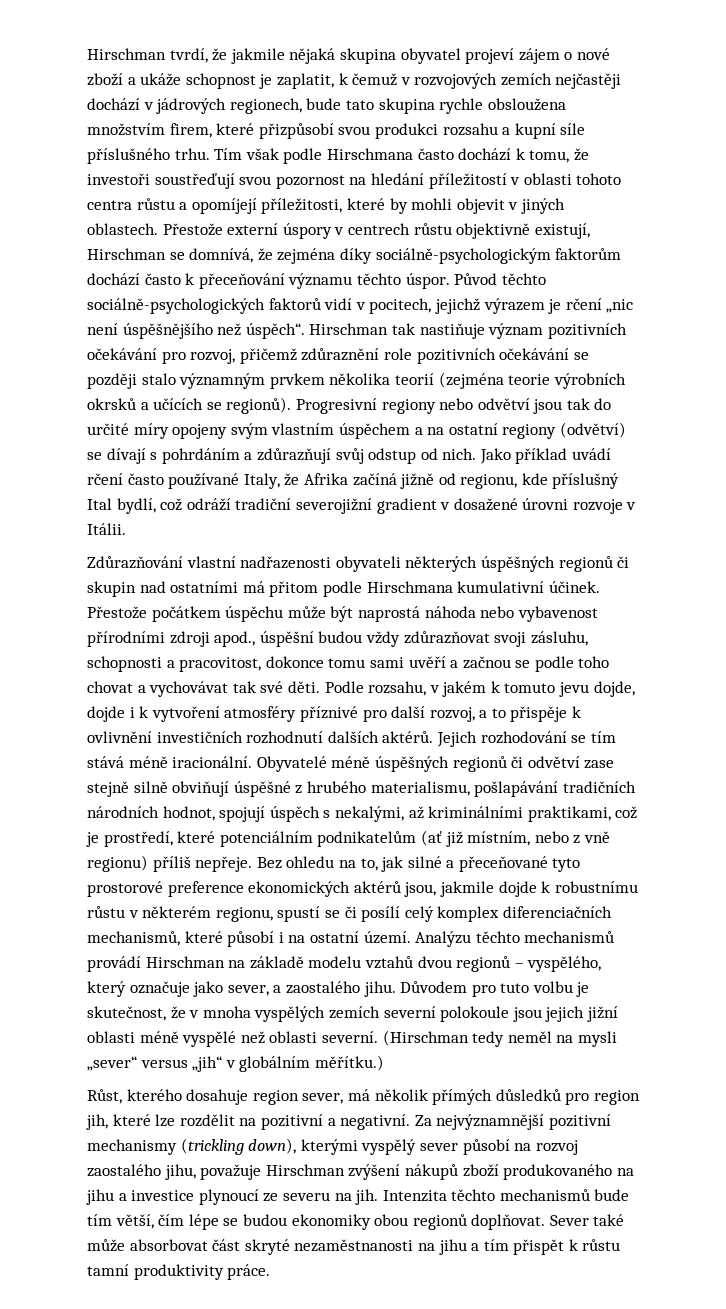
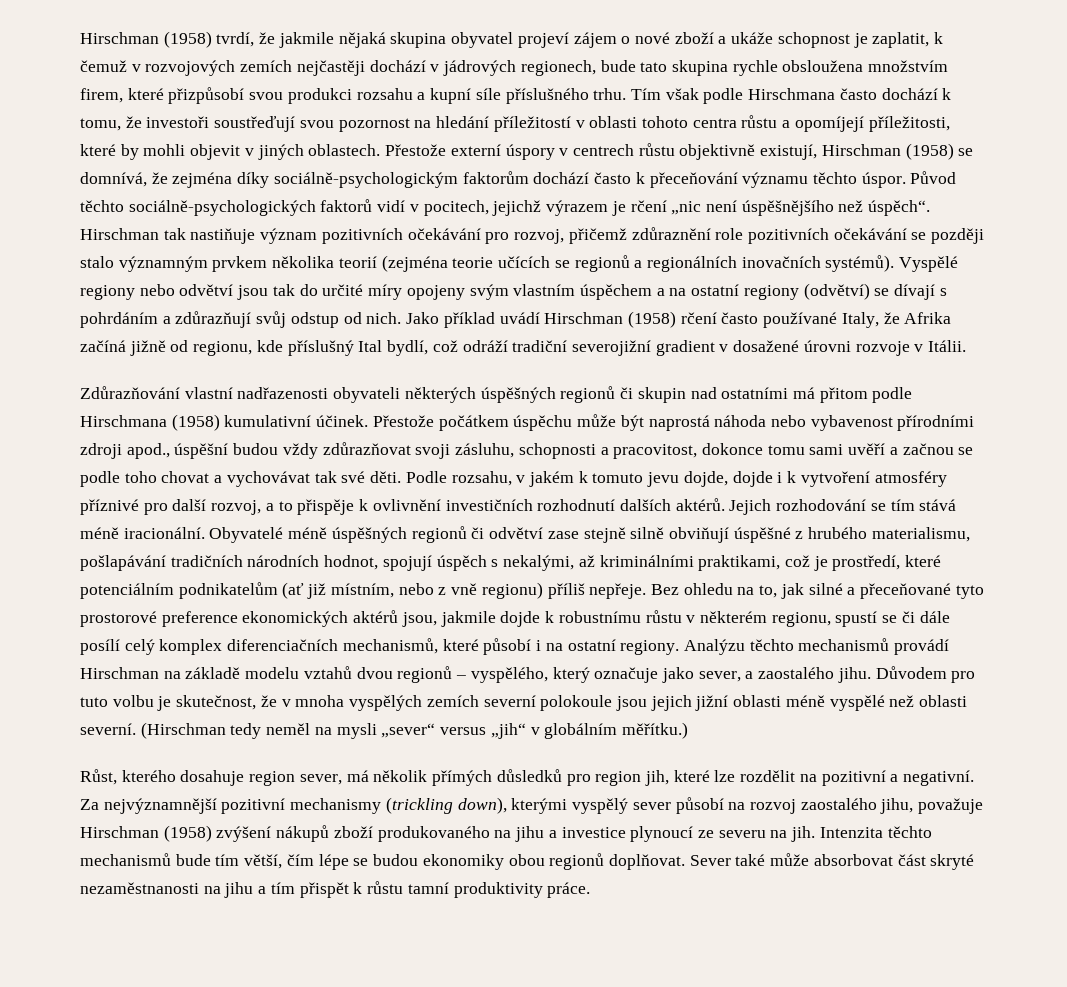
- Hirschman tvrdí, že jakmile nějaká skupina obyvatel projeví zájem o nové zboží a ukáže schopnost je zaplatit, k čemuž v rozvojových zemích nejčastěji dochází v jádrových regionech, bude tato skupina rychle obsloužena množstvím firem, které přizpůsobí svou produkci rozsahu a kupní síle příslušného trhu.
+ Hirschman (1958) tvrdí, že jakmile nějaká skupina obyvatel projeví zájem o nové zboží a ukáže schopnost je zaplatit, k čemuž v rozvojových zemích nejčastěji dochází v jádrových regionech, bude tato skupina rychle obsloužena množstvím firem, které přizpůsobí svou produkci rozsahu a kupní síle příslušného trhu.
- Přestože externí úspory v centrech růstu objektivně existují, Hirschman se domnívá, že zejména díky sociálně-psychologickým faktorům dochází často k přeceňování významu těchto úspor.
+ Přestože externí úspory v centrech růstu objektivně existují, Hirschman (1958) se domnívá, že zejména díky sociálně-psychologickým faktorům dochází často k přeceňování významu těchto úspor.
- Hirschman tak nastiňuje význam pozitivních očekávání pro rozvoj, přičemž zdůraznění role pozitivních očekávání se později stalo významným prvkem několika teorií (zejména teorie výrobních okrsků a učících se regionů). Progresivní regiony nebo odvětví jsou tak do určité míry opojeny svým vlastním úspěchem a na ostatní regiony (odvětví) se dívají s pohrdáním a zdůrazňují svůj odstup od nich.
+ Hirschman tak nastiňuje význam pozitivních očekávání pro rozvoj, přičemž zdůraznění role pozitivních očekávání se později stalo významným prvkem několika teorií (zejména teorie učících se regionů a regionálních inovačních systémů). Vyspělé regiony nebo odvětví jsou tak do určité míry opojeny svým vlastním úspěchem a na ostatní regiony (odvětví) se dívají s pohrdáním a zdůrazňují svůj odstup od nich.
- Jako příklad uvádí rčení často používané Italy, že Afrika začíná jižně od regionu, kde příslušný Ital bydlí, což odráží tradiční severojižní gradient v dosažené úrovni rozvoje v Itálii.
+ Jako příklad uvádí Hirschman (1958) rčení často používané Italy, že Afrika začíná jižně od regionu, kde příslušný Ital bydlí, což odráží tradiční severojižní gradient v dosažené úrovni rozvoje v Itálii.
- Zdůrazňování vlastní nadřazenosti obyvateli některých úspěšných regionů či skupin nad ostatními má přitom podle Hirschmana kumulativní účinek.
+ Zdůrazňování vlastní nadřazenosti obyvateli některých úspěšných regionů či skupin nad ostatními má přitom podle Hirschmana (1958) kumulativní účinek.
- Bez ohledu na to, jak silné a přeceňované tyto prostorové preference ekonomických aktérů jsou, jakmile dojde k robustnímu růstu v některém regionu, spustí se či posílí celý komplex diferenciačních mechanismů, které působí i na ostatní území.
+ Bez ohledu na to, jak silné a přeceňované tyto prostorové preference ekonomických aktérů jsou, jakmile dojde k robustnímu růstu v některém regionu, spustí se či dále posílí celý komplex diferenciačních mechanismů, které působí i na ostatní regiony.
- Za nejvýznamnější pozitivní mechanismy (trickling down), kterými vyspělý sever působí na rozvoj zaostalého jihu, považuje Hirschman zvýšení nákupů zboží produkovaného na jihu a investice plynoucí ze severu na jih.
+ Za nejvýznamnější pozitivní mechanismy (trickling down), kterými vyspělý sever působí na rozvoj zaostalého jihu, považuje Hirschman (1958) zvýšení nákupů zboží produkovaného na jihu a investice plynoucí ze severu na jih.

